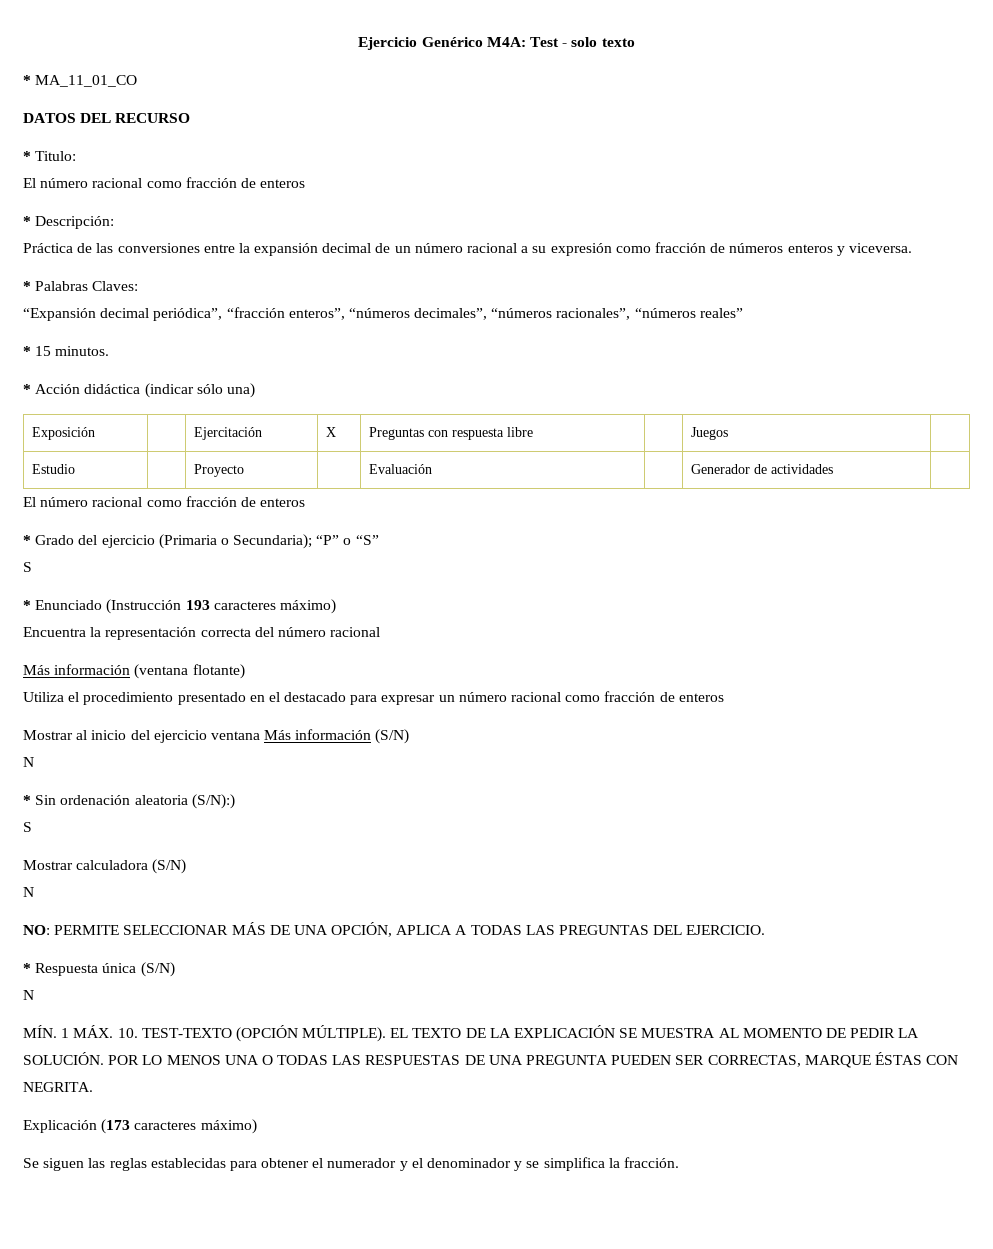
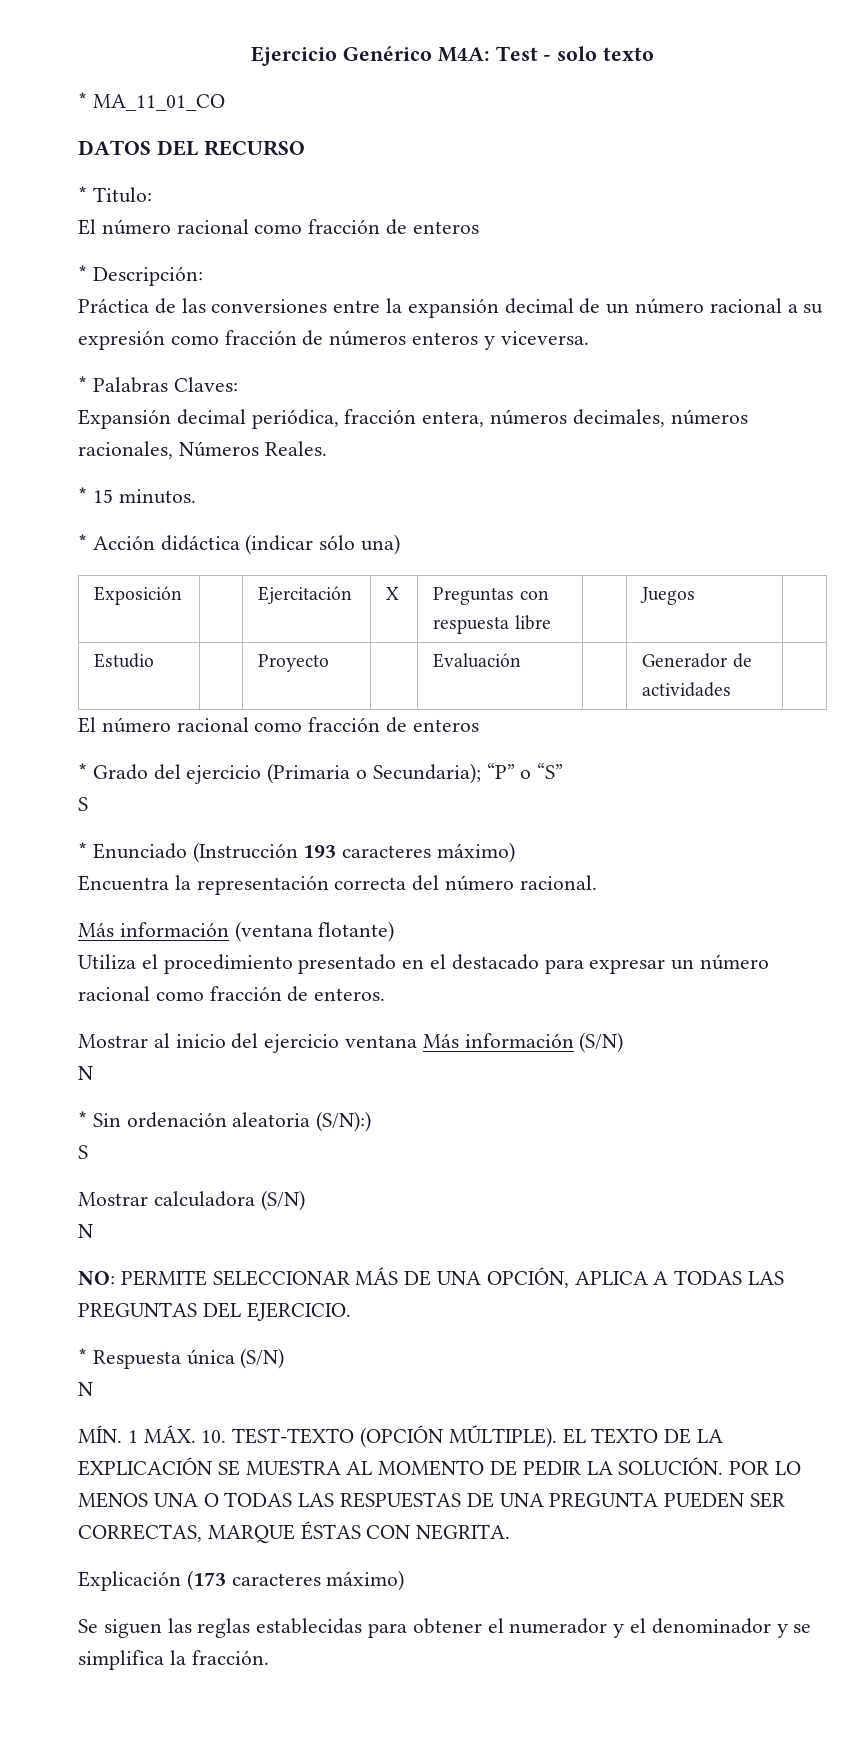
- “Expansión decimal periódica”, “fracción enteros”, “números decimales”, “números racionales”, “números reales”
+ Expansión decimal periódica, fracción entera, números decimales, números racionales, Números Reales.
- Encuentra la representación correcta del número racional
+ Encuentra la representación correcta del número racional.
- Utiliza el procedimiento presentado en el destacado para expresar un número racional como fracción de enteros
+ Utiliza el procedimiento presentado en el destacado para expresar un número racional como fracción de enteros.

